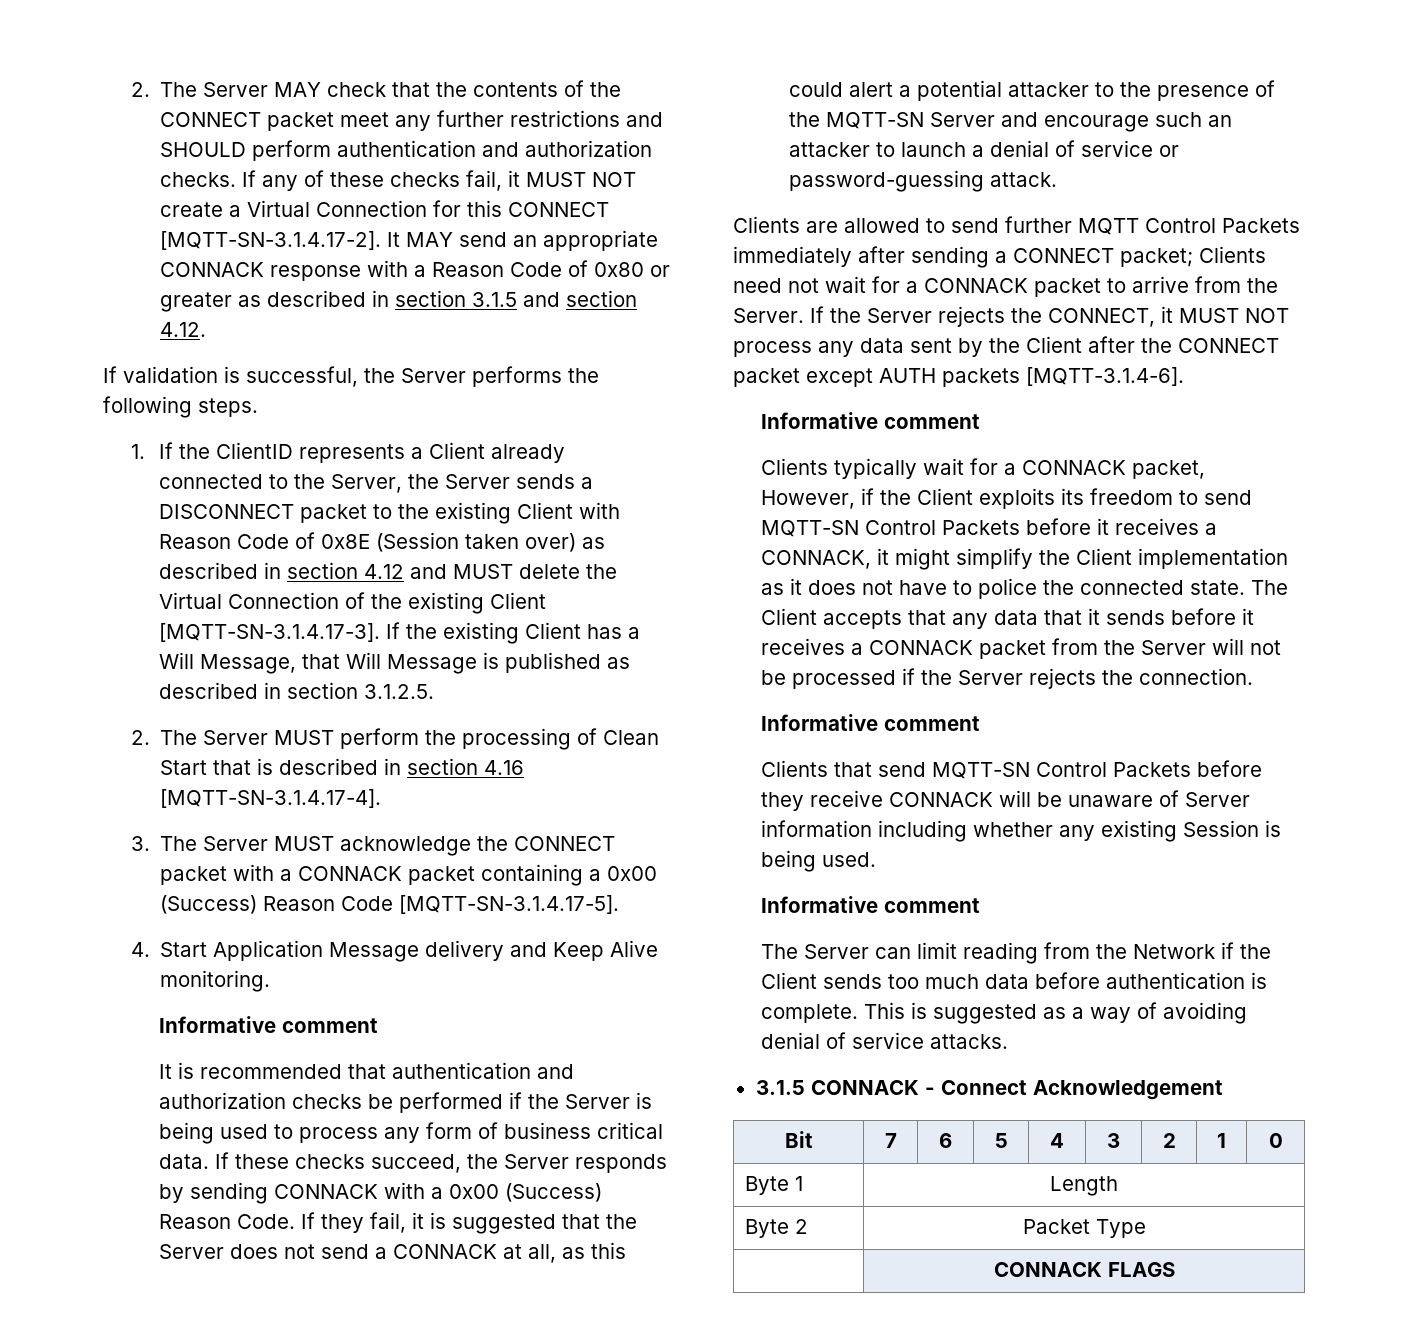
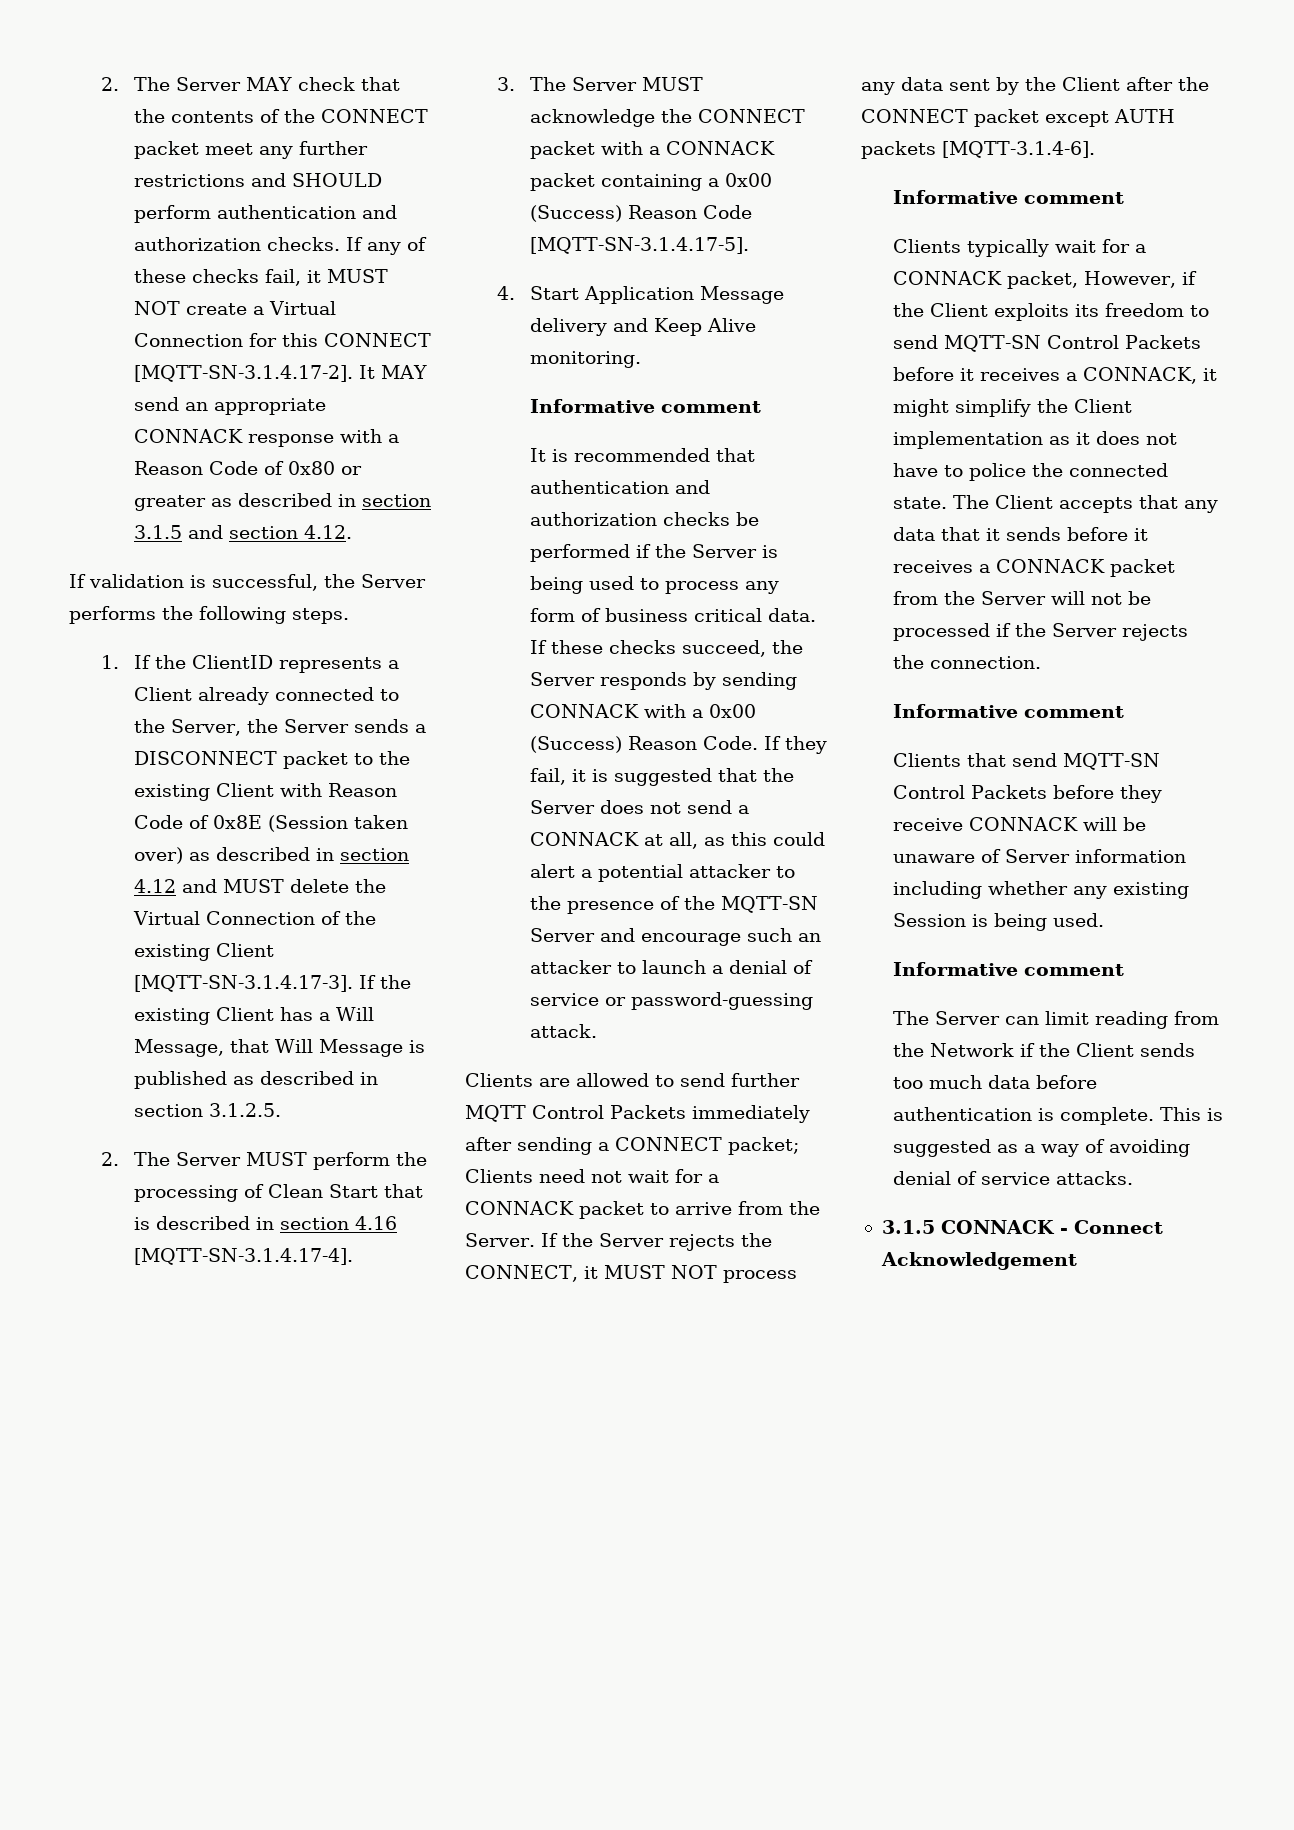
- Bit | 7 | 6 | 5 | 4 | 3 | 2 | 1 | 0
- Byte 1 | Length
- Byte 2 | Packet Type
- | CONNACK FLAGS

